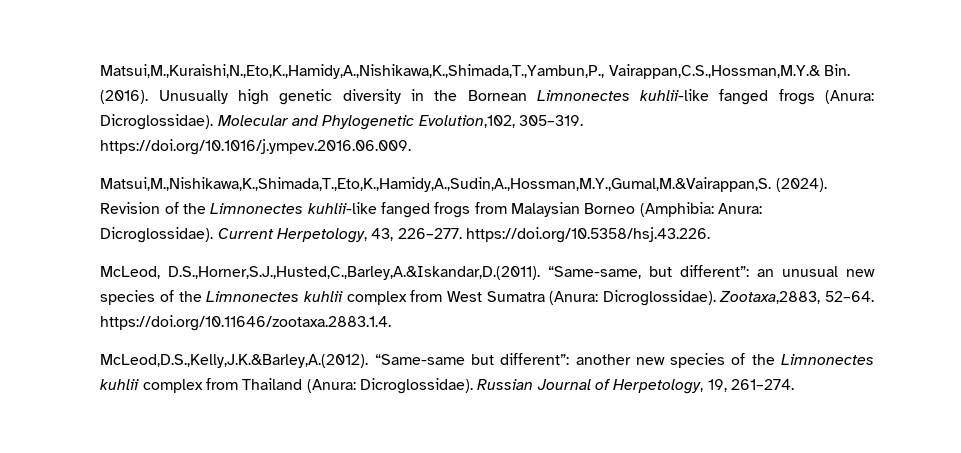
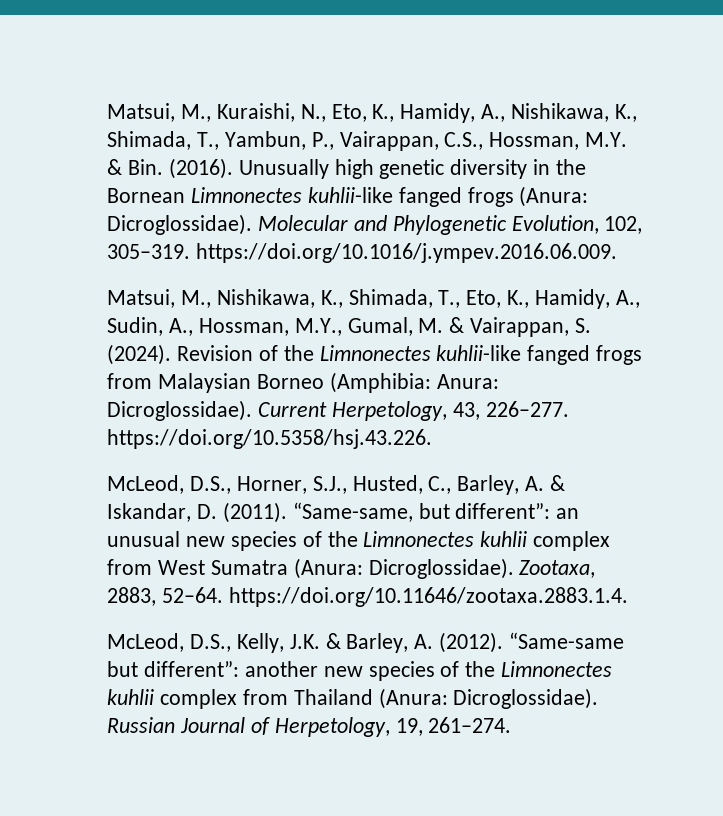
- Matsui,M.,Kuraishi,N.,Eto,K.,Hamidy,A.,Nishikawa,K.,Shimada,T.,Yambun,P., Vairappan,C.S.,Hossman,M.Y.& Bin. (2016).
+ Matsui, M., Kuraishi, N., Eto, K., Hamidy, A., Nishikawa, K., Shimada, T., Yambun, P., Vairappan, C.S., Hossman, M.Y. & Bin. (2016).
- Molecular and Phylogenetic Evolution,102, 305–319. https://doi.org/10.1016/j.ympev.2016.06.009.
+ Molecular and Phylogenetic Evolution, 102, 305–319. https://doi.org/10.1016/j.ympev.2016.06.009.
- Matsui,M.,Nishikawa,K.,Shimada,T.,Eto,K.,Hamidy,A.,Sudin,A.,Hossman,M.Y.,Gumal,M.&Vairappan,S. (2024).
+ Matsui, M., Nishikawa, K., Shimada, T., Eto, K., Hamidy, A., Sudin, A., Hossman, M.Y., Gumal, M. & Vairappan, S. (2024).
- McLeod, D.S.,Horner,S.J.,Husted,C.,Barley,A.&Iskandar,D.(2011). “Same-same, but different”: an unusual new species of the Limnonectes kuhlii complex from West Sumatra (Anura: Dicroglossidae).
+ McLeod, D.S., Horner, S.J., Husted, C., Barley, A. & Iskandar, D. (2011). “Same-same, but different”: an unusual new species of the Limnonectes kuhlii complex from West Sumatra (Anura: Dicroglossidae).
- Zootaxa,2883, 52–64. https://doi.org/10.11646/zootaxa.2883.1.4.
+ Zootaxa, 2883, 52–64. https://doi.org/10.11646/zootaxa.2883.1.4.
- McLeod,D.S.,Kelly,J.K.&Barley,A.(2012). “Same-same but different”: another new species of the Limnonectes kuhlii complex from Thailand (Anura: Dicroglossidae).
+ McLeod, D.S., Kelly, J.K. & Barley, A. (2012). “Same-same but different”: another new species of the Limnonectes kuhlii complex from Thailand (Anura: Dicroglossidae).

